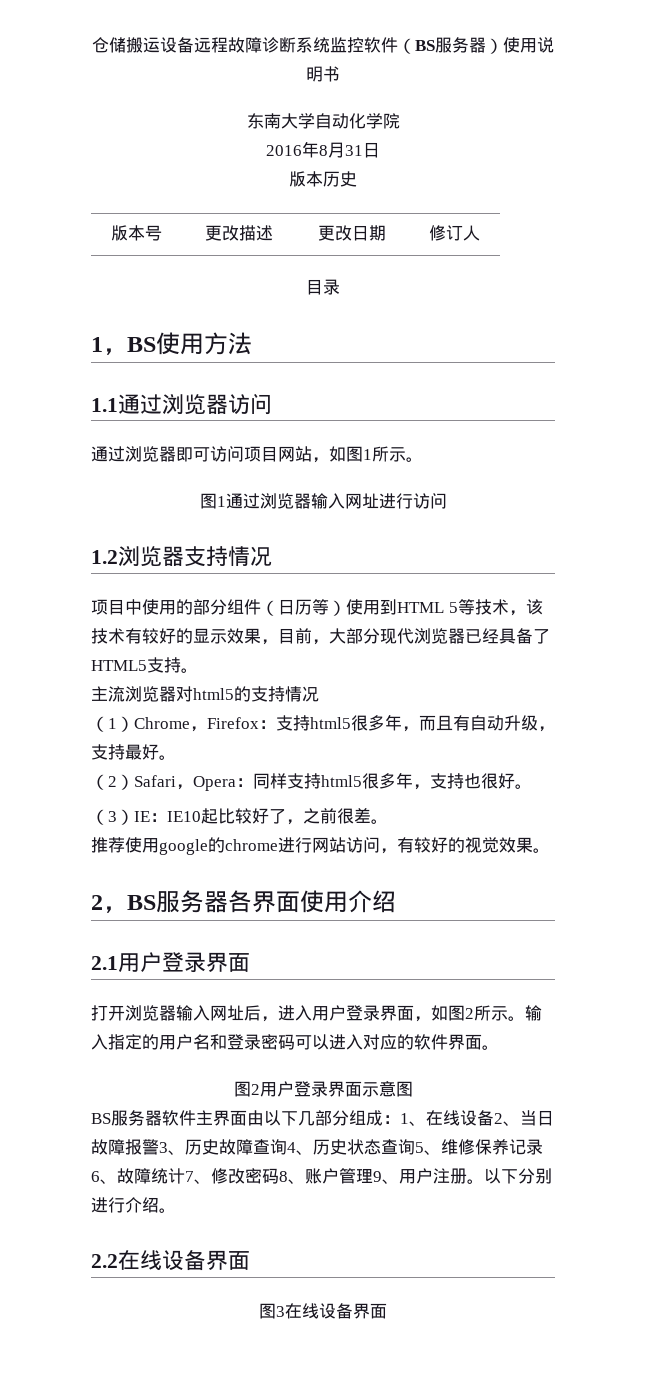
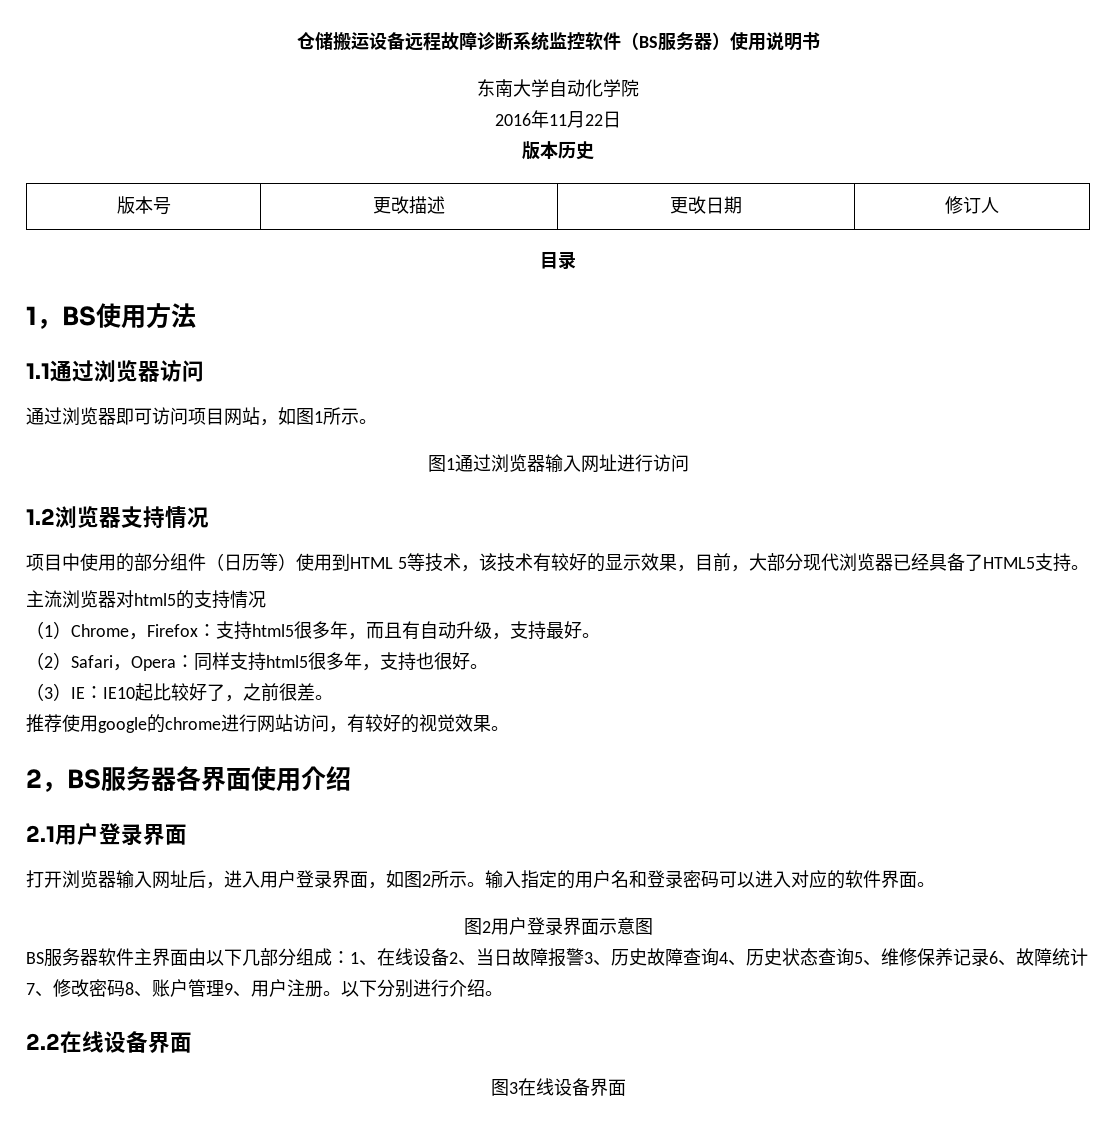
- 2016年8月31日
+ 2016年11月22日

